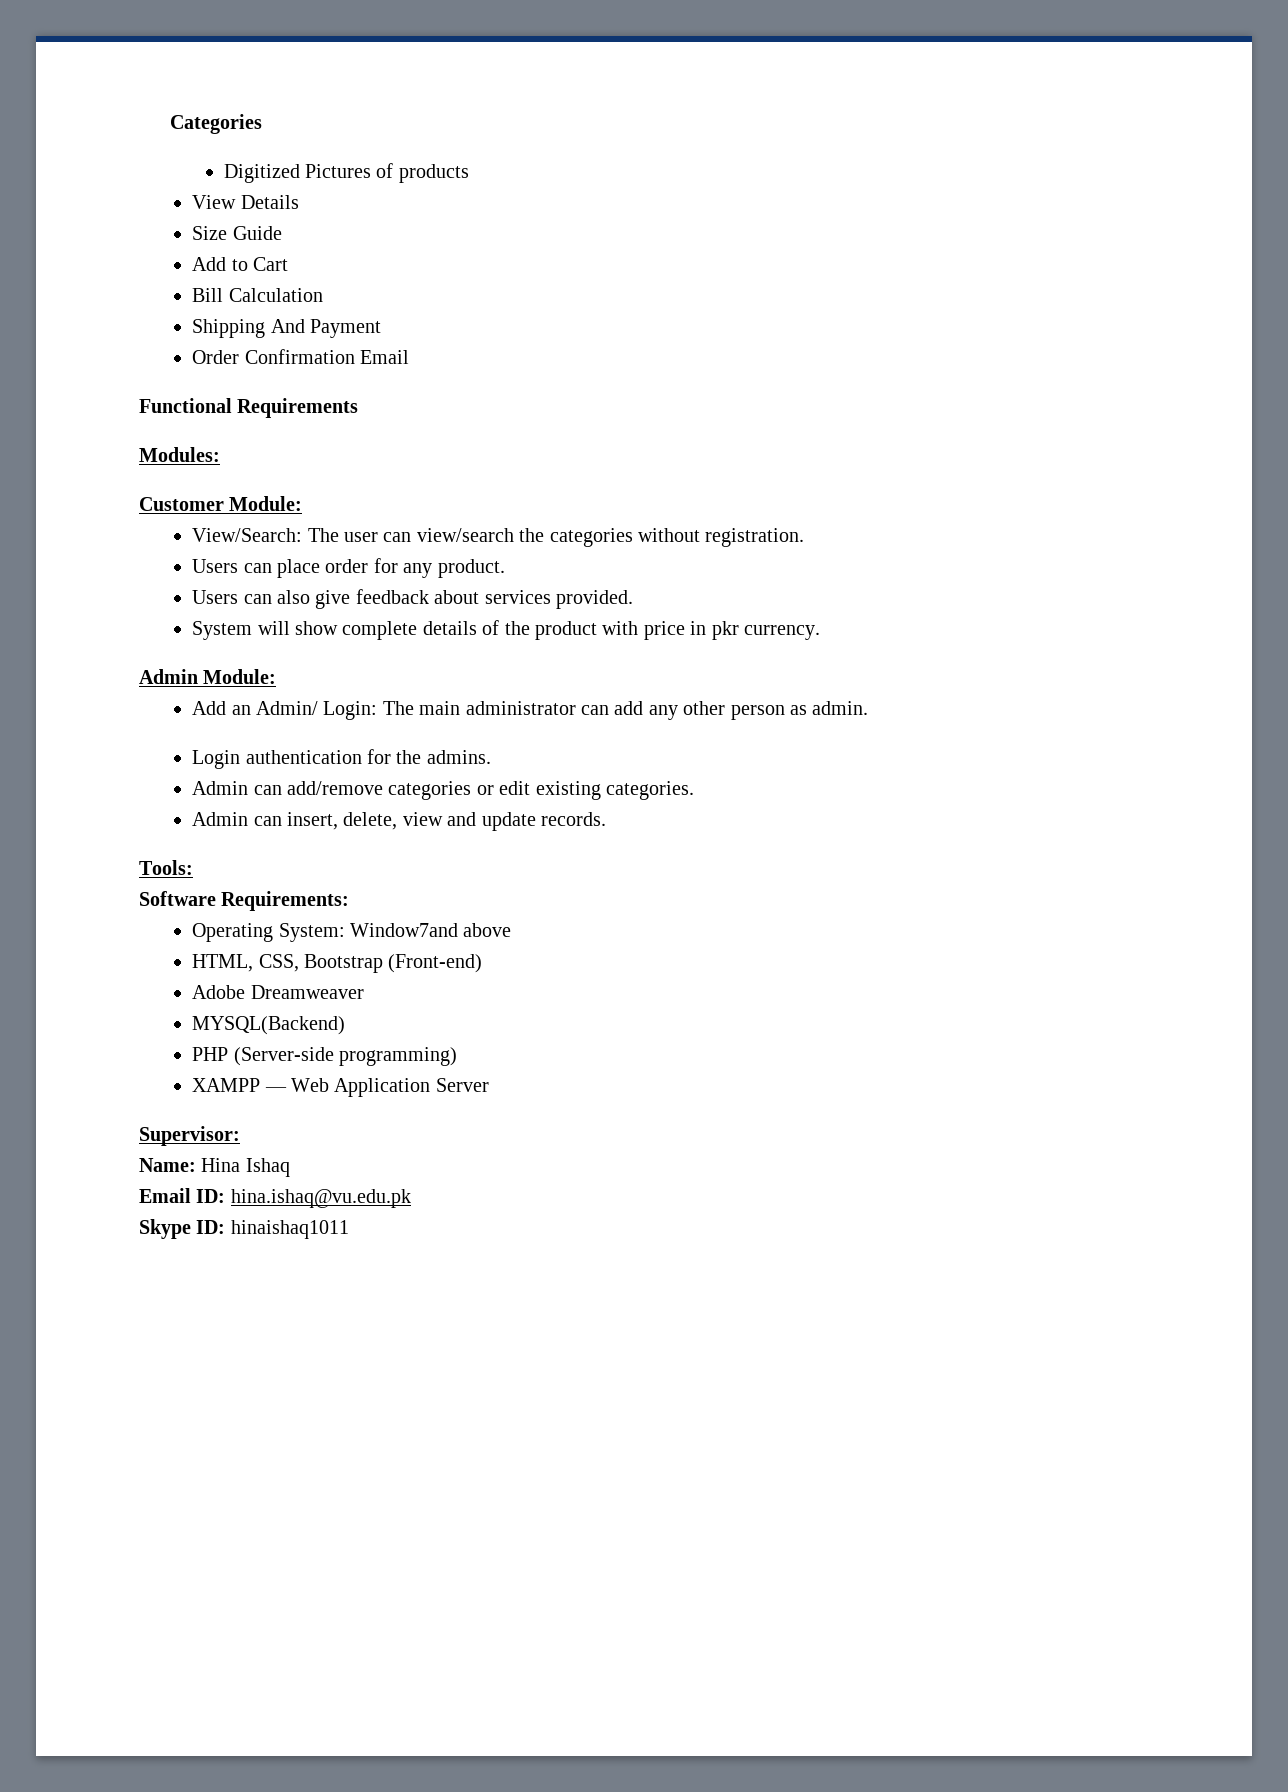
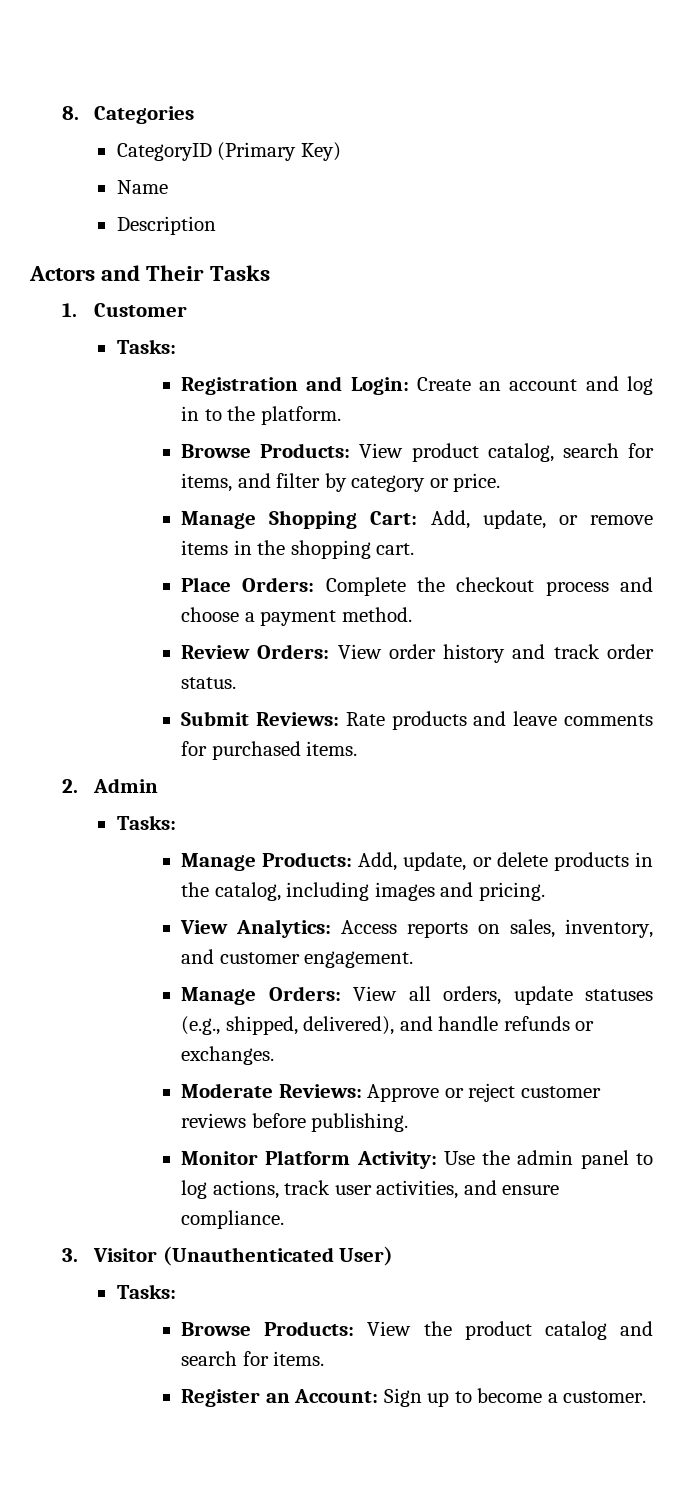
- Categories
+ 8. Categories
- Digitized Pictures of products
- View Details
- Size Guide
- Add to Cart
- Bill Calculation
- Shipping And Payment
- Order Confirmation Email
- Functional Requirements
- Modules:
- Customer Module:
- View/Search: The user can view/search the categories without registration.
- Users can place order for any product.
- Users can also give feedback about services provided.
- System will show complete details of the product with price in pkr currency.
- Admin Module:
- Add an Admin/ Login: The main administrator can add any other person as admin.
- Login authentication for the admins.
- Admin can add/remove categories or edit existing categories.
- Admin can insert, delete, view and update records.
- Tools:
- Software Requirements:
- Operating System: Window7and above
- HTML, CSS, Bootstrap (Front-end)
- Adobe Dreamweaver
- MYSQL(Backend)
- PHP (Server-side programming)
- XAMPP — Web Application Server
- Supervisor:
- Name: Hina Ishaq
- Email ID: hina.ishaq@vu.edu.pk
- Skype ID: hinaishaq1011
+ CategoryID (Primary Key)
+ Name
+ Description
+ Actors and Their Tasks
+ 1. Customer
+ Tasks:
+ Registration and Login: Create an account and log in to the platform.
+ Browse Products: View product catalog, search for items, and filter by category or price.
+ Manage Shopping Cart: Add, update, or remove items in the shopping cart.
+ Place Orders: Complete the checkout process and choose a payment method.
+ Review Orders: View order history and track order status.
+ Submit Reviews: Rate products and leave comments for purchased items.
+ 2. Admin
+ Tasks:
+ Manage Products: Add, update, or delete products in the catalog, including images and pricing.
+ View Analytics: Access reports on sales, inventory, and customer engagement.
+ Manage Orders: View all orders, update statuses (e.g., shipped, delivered), and handle refunds or exchanges.
+ Moderate Reviews: Approve or reject customer reviews before publishing.
+ Monitor Platform Activity: Use the admin panel to log actions, track user activities, and ensure compliance.
+ 3. Visitor (Unauthenticated User)
+ Tasks:
+ Browse Products: View the product catalog and search for items.
+ Register an Account: Sign up to become a customer.

